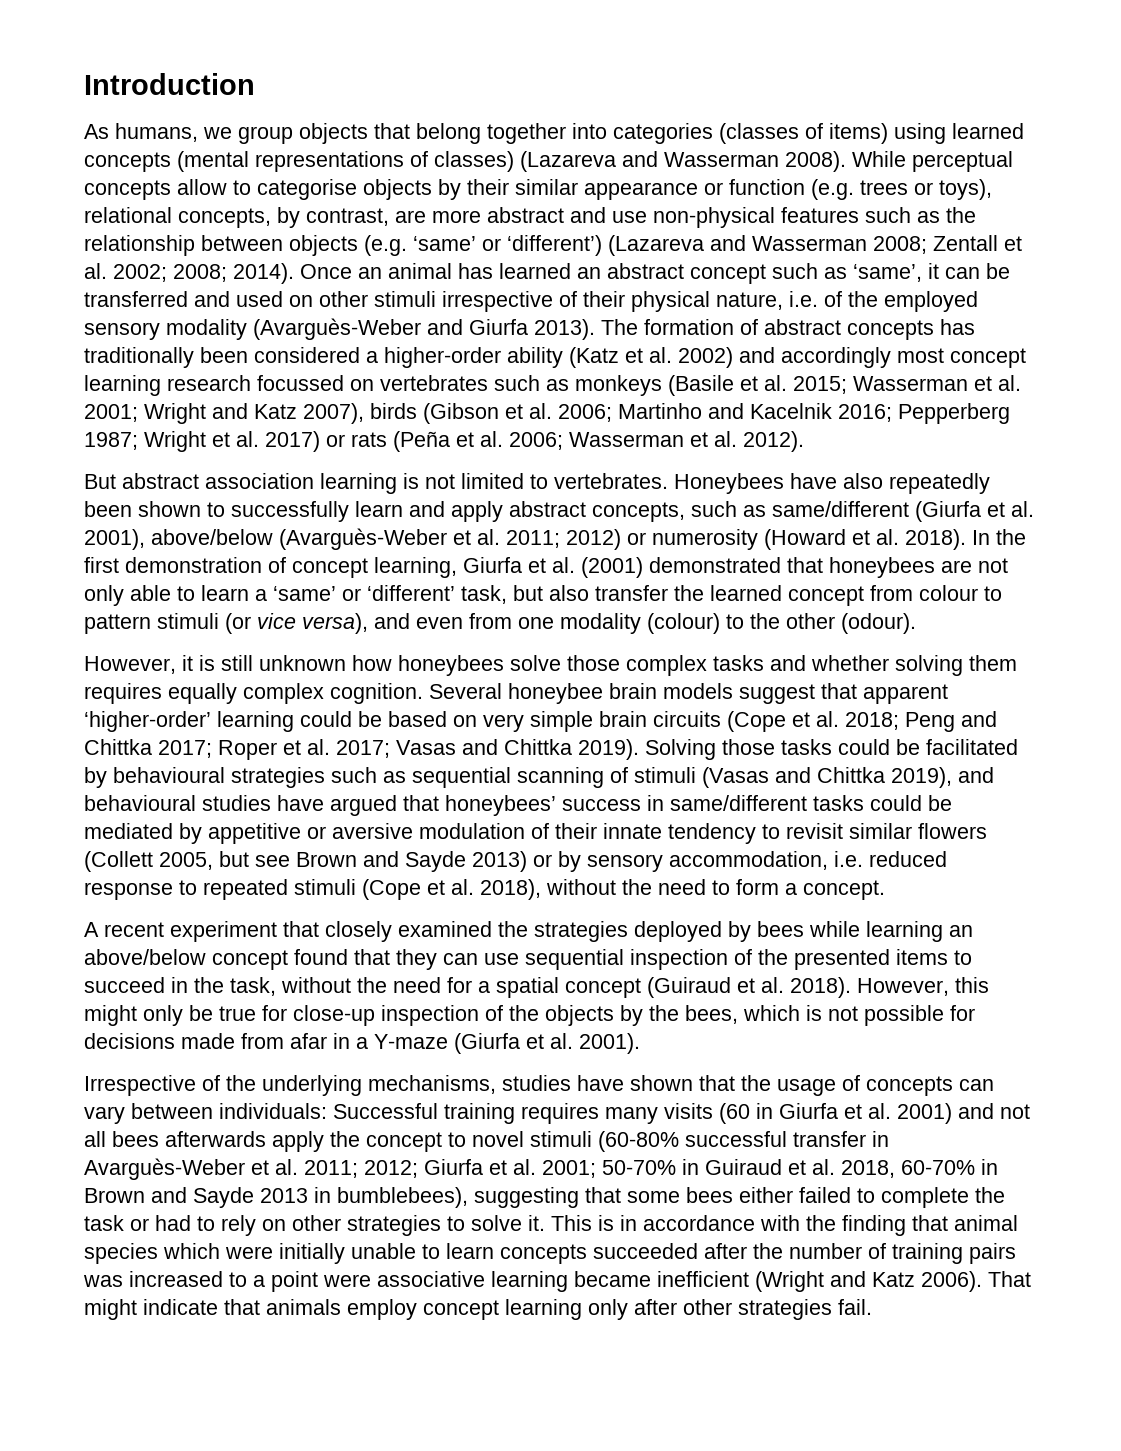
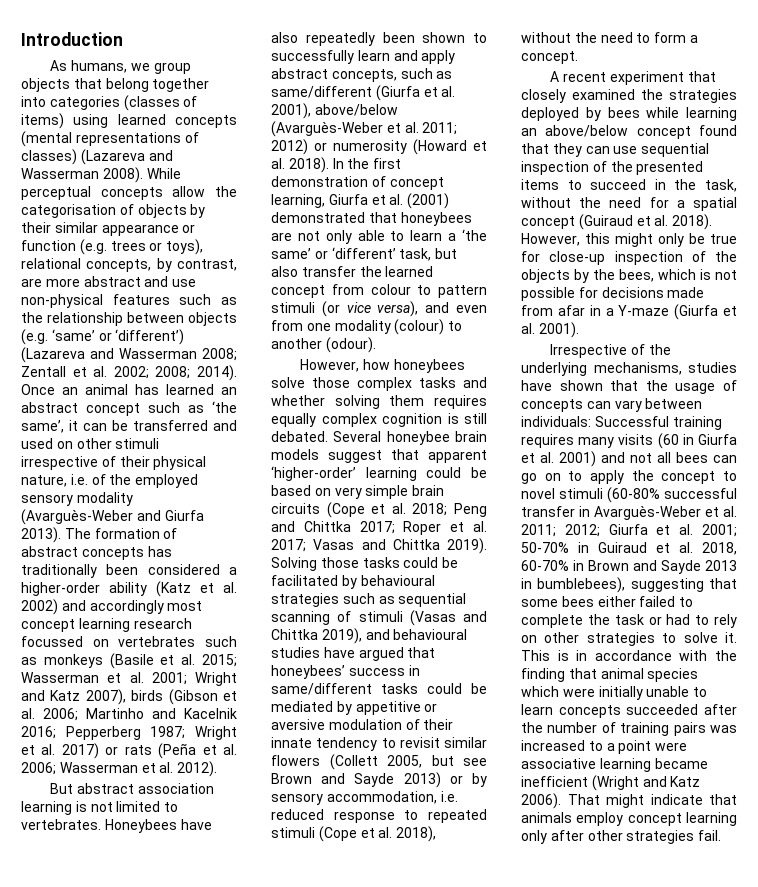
- While perceptual concepts allow to categorise objects by their similar appearance or function (e.g. trees or toys), relational concepts, by contrast, are more abstract and use non-physical features such as the relationship between objects (e.g. ‘same’ or ‘different’) (Lazareva and Wasserman 2008; Zentall et al. 2002; 2008; 2014).
+ While perceptual concepts allow the categorisation of objects by their similar appearance or function (e.g. trees or toys), relational concepts, by contrast, are more abstract and use non-physical features such as the relationship between objects (e.g. ‘same’ or ‘different’) (Lazareva and Wasserman 2008; Zentall et al. 2002; 2008; 2014).
- Once an animal has learned an abstract concept such as ‘same’, it can be transferred and used on other stimuli irrespective of their physical nature, i.e. of the employed sensory modality (Avarguès-Weber and Giurfa 2013).
+ Once an animal has learned an abstract concept such as ‘the same’, it can be transferred and used on other stimuli irrespective of their physical nature, i.e. of the employed sensory modality (Avarguès-Weber and Giurfa 2013).
- In the first demonstration of concept learning, Giurfa et al. (2001) demonstrated that honeybees are not only able to learn a ‘same’ or ‘different’ task, but also transfer the learned concept from colour to pattern stimuli (or vice versa), and even from one modality (colour) to the other (odour).
+ In the first demonstration of concept learning, Giurfa et al. (2001) demonstrated that honeybees are not only able to learn a ‘the same’ or ‘different’ task, but also transfer the learned concept from colour to pattern stimuli (or vice versa), and even from one modality (colour) to another (odour).
- However, it is still unknown how honeybees solve those complex tasks and whether solving them requires equally complex cognition.
+ However, how honeybees solve those complex tasks and whether solving them requires equally complex cognition is still debated.
- Successful training requires many visits (60 in Giurfa et al. 2001) and not all bees afterwards apply the concept to novel stimuli (60-80% successful transfer in Avarguès-Weber et al. 2011;
+ Successful training requires many visits (60 in Giurfa et al. 2001) and not all bees can go on to apply the concept to novel stimuli (60-80% successful transfer in Avarguès-Weber et al. 2011;

